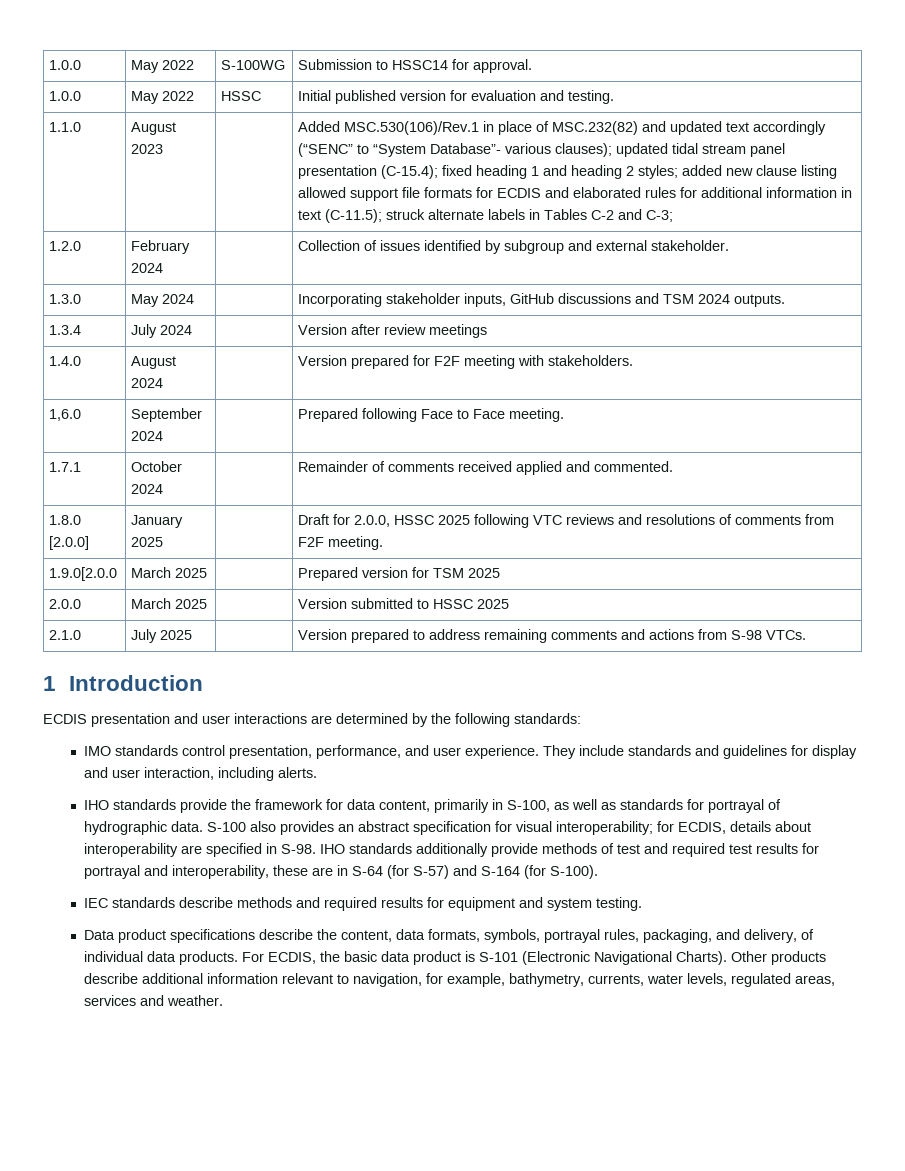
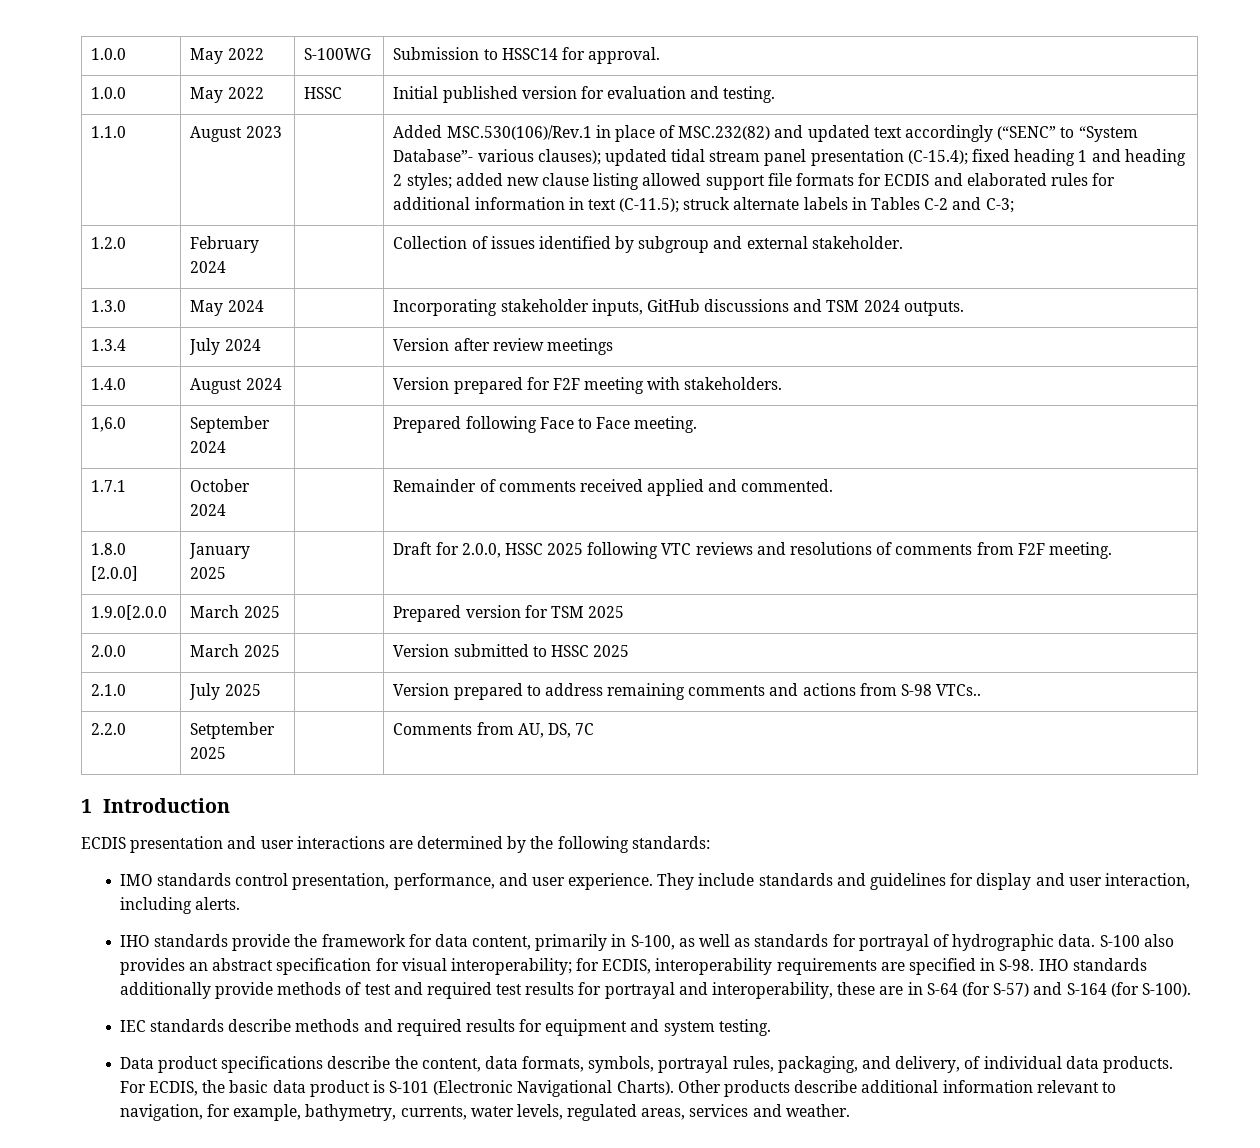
- 2.1.0 | July 2025 | | Version prepared to address remaining comments and actions from S-98 VTCs.
+ 2.1.0 | July 2025 | | Version prepared to address remaining comments and actions from S-98 VTCs..
+ 2.2.0 | Setptember 2025 | | Comments from AU, DS, 7C
- S-100 also provides an abstract specification for visual interoperability; for ECDIS, details about interoperability are specified in S-98.
+ S-100 also provides an abstract specification for visual interoperability; for ECDIS, interoperability requirements are specified in S-98.

